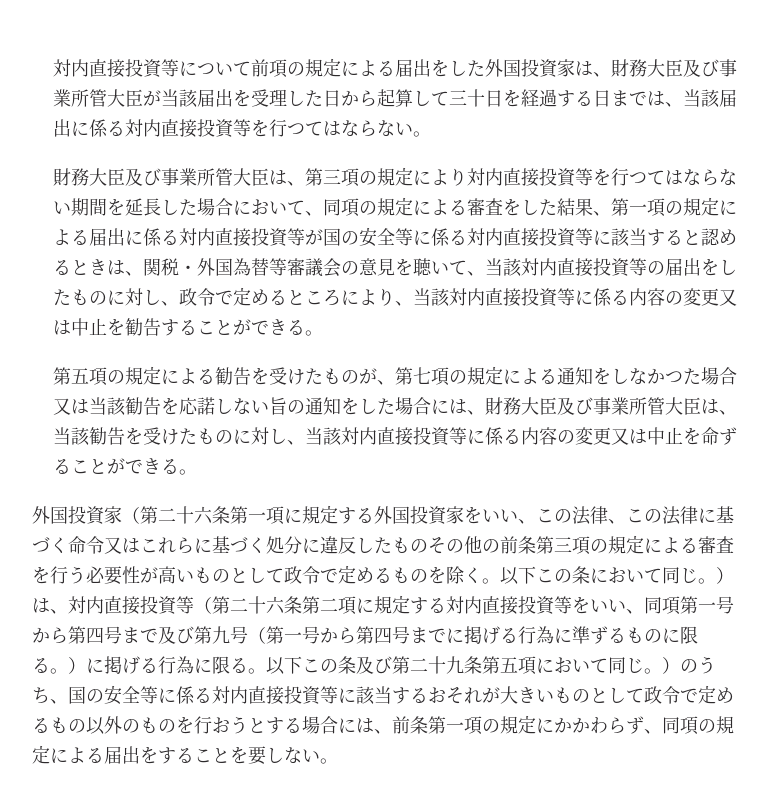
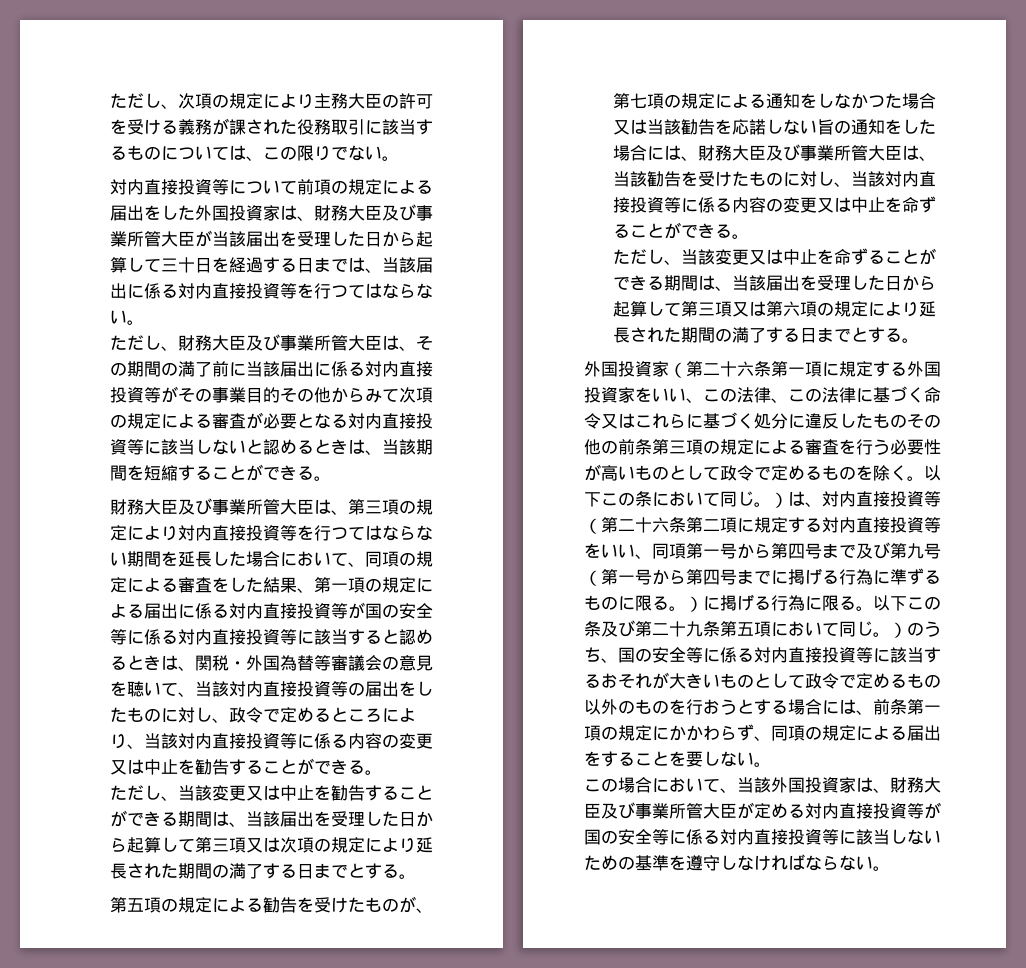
+ ただし、次項の規定により主務大臣の許可を受ける義務が課された役務取引に該当するものについては、この限りでない。
+ ただし、財務大臣及び事業所管大臣は、その期間の満了前に当該届出に係る対内直接投資等がその事業目的その他からみて次項の規定による審査が必要となる対内直接投資等に該当しないと認めるときは、当該期間を短縮することができる。
+ ただし、当該変更又は中止を勧告することができる期間は、当該届出を受理した日から起算して第三項又は次項の規定により延長された期間の満了する日までとする。
+ ただし、当該変更又は中止を命ずることができる期間は、当該届出を受理した日から起算して第三項又は第六項の規定により延長された期間の満了する日までとする。
+ この場合において、当該外国投資家は、財務大臣及び事業所管大臣が定める対内直接投資等が国の安全等に係る対内直接投資等に該当しないための基準を遵守しなければならない。

